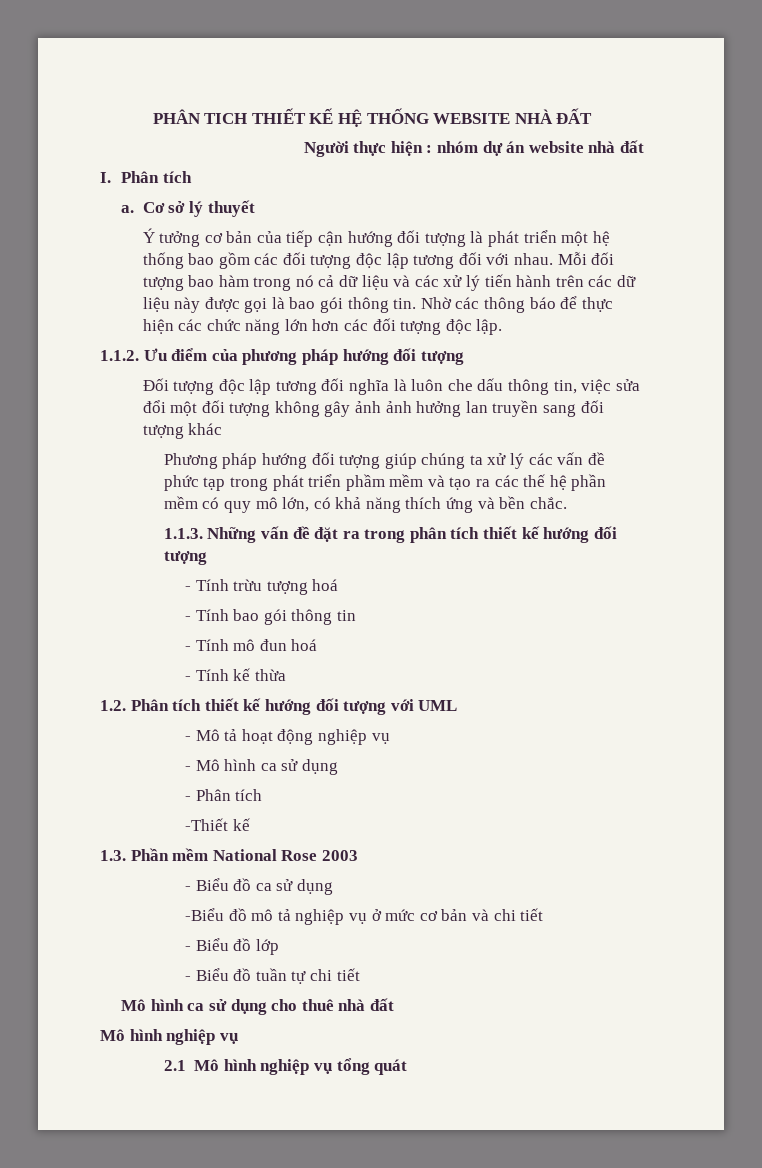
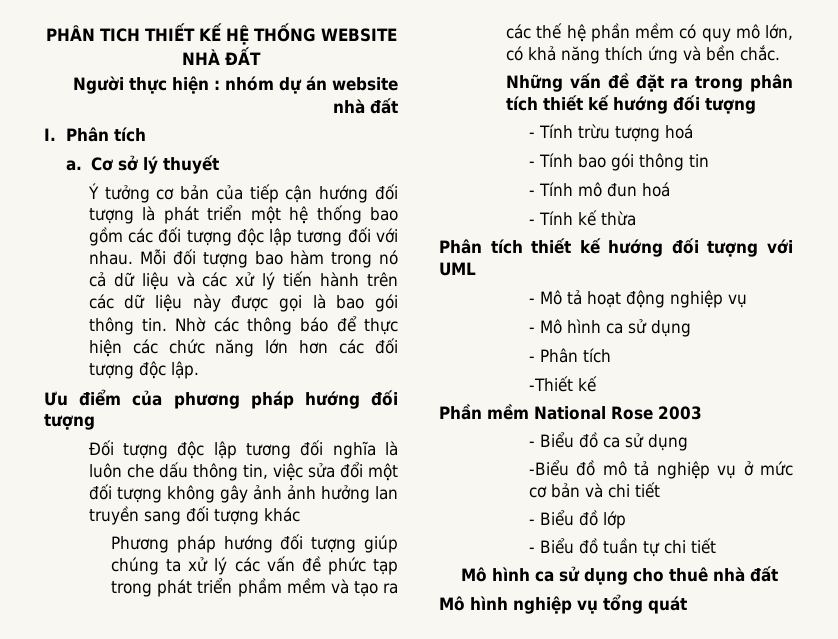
- 1.1.2. Ưu điểm của phương pháp hướng đối tượng
+ Ưu điểm của phương pháp hướng đối tượng
- 1.1.3. Những vấn đề đặt ra trong phân tích thiết kế hướng đối tượng
+ Những vấn đề đặt ra trong phân tích thiết kế hướng đối tượng
- 1.2. Phân tích thiết kế hướng đối tượng với UML
+ Phân tích thiết kế hướng đối tượng với UML
- 1.3. Phần mềm National Rose 2003
+ Phần mềm National Rose 2003
  Mô hình ca sử dụng cho thuê nhà đất
- Mô hình nghiệp vụ
- 2.1 Mô hình nghiệp vụ tổng quát
+ Mô hình nghiệp vụ tổng quát

